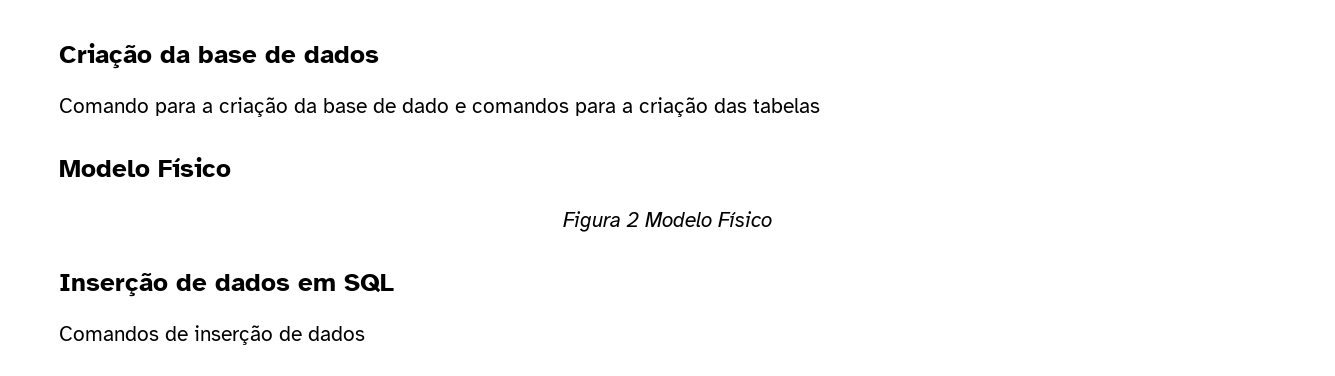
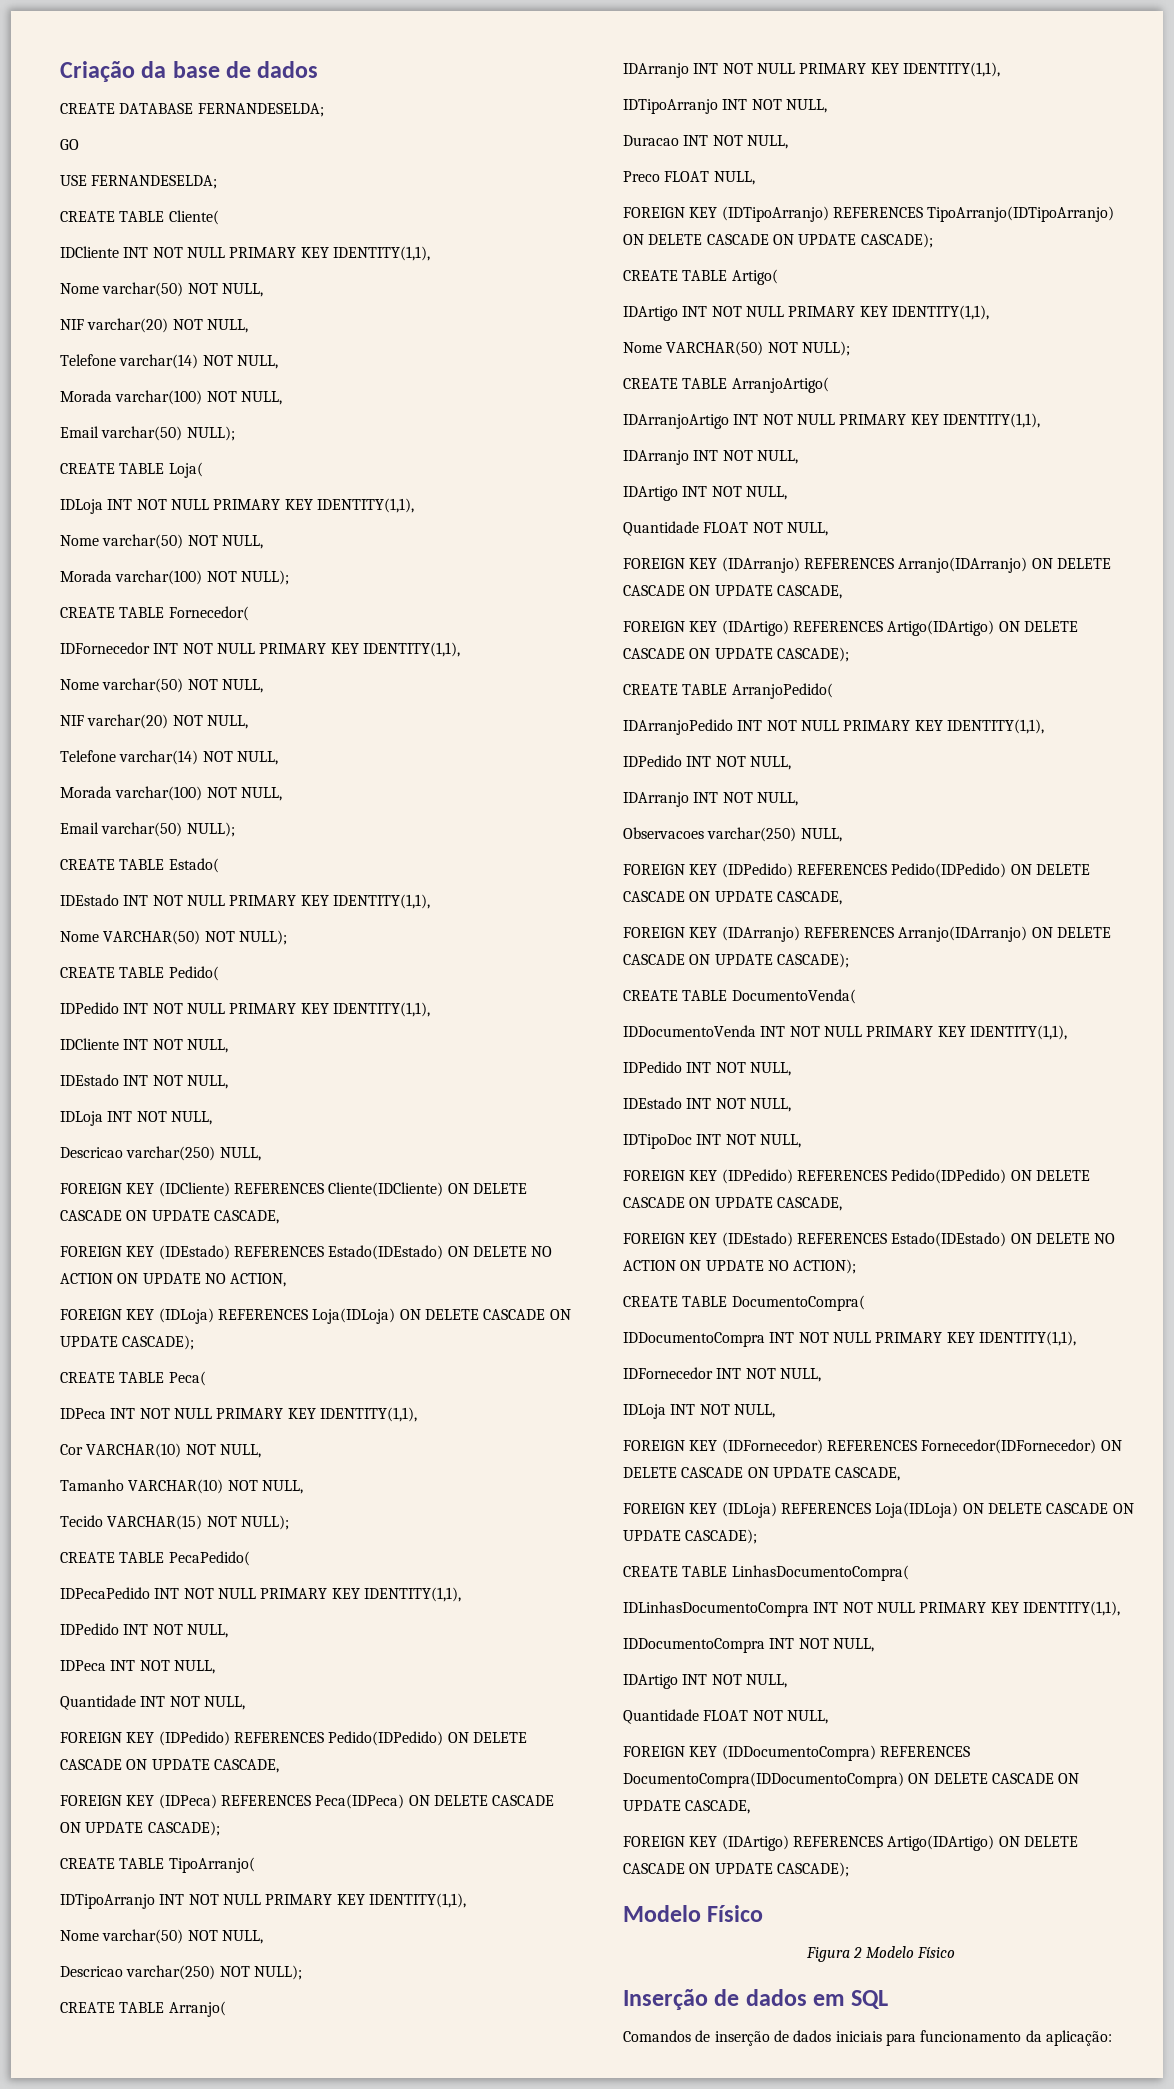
- Comando para a criação da base de dado e comandos para a criação das tabelas
+ CREATE DATABASE FERNANDESELDA;
+ GO
+ USE FERNANDESELDA;
+ CREATE TABLE Cliente(
+ IDCliente INT NOT NULL PRIMARY KEY IDENTITY(1,1),
+ Nome varchar(50) NOT NULL,
+ NIF varchar(20) NOT NULL,
+ Telefone varchar(14) NOT NULL,
+ Morada varchar(100) NOT NULL,
+ Email varchar(50) NULL);
+ CREATE TABLE Loja(
+ IDLoja INT NOT NULL PRIMARY KEY IDENTITY(1,1),
+ Nome varchar(50) NOT NULL,
+ Morada varchar(100) NOT NULL);
+ CREATE TABLE Fornecedor(
+ IDFornecedor INT NOT NULL PRIMARY KEY IDENTITY(1,1),
+ Nome varchar(50) NOT NULL,
+ NIF varchar(20) NOT NULL,
+ Telefone varchar(14) NOT NULL,
+ Morada varchar(100) NOT NULL,
+ Email varchar(50) NULL);
+ CREATE TABLE Estado(
+ IDEstado INT NOT NULL PRIMARY KEY IDENTITY(1,1),
+ Nome VARCHAR(50) NOT NULL);
+ CREATE TABLE Pedido(
+ IDPedido INT NOT NULL PRIMARY KEY IDENTITY(1,1),
+ IDCliente INT NOT NULL,
+ IDEstado INT NOT NULL,
+ IDLoja INT NOT NULL,
+ Descricao varchar(250) NULL,
+ FOREIGN KEY (IDCliente) REFERENCES Cliente(IDCliente) ON DELETE CASCADE ON UPDATE CASCADE,
+ FOREIGN KEY (IDEstado) REFERENCES Estado(IDEstado) ON DELETE NO ACTION ON UPDATE NO ACTION,
+ FOREIGN KEY (IDLoja) REFERENCES Loja(IDLoja) ON DELETE CASCADE ON UPDATE CASCADE);
+ CREATE TABLE Peca(
+ IDPeca INT NOT NULL PRIMARY KEY IDENTITY(1,1),
+ Cor VARCHAR(10) NOT NULL,
+ Tamanho VARCHAR(10) NOT NULL,
+ Tecido VARCHAR(15) NOT NULL);
+ CREATE TABLE PecaPedido(
+ IDPecaPedido INT NOT NULL PRIMARY KEY IDENTITY(1,1),
+ IDPedido INT NOT NULL,
+ IDPeca INT NOT NULL,
+ Quantidade INT NOT NULL,
+ FOREIGN KEY (IDPedido) REFERENCES Pedido(IDPedido) ON DELETE CASCADE ON UPDATE CASCADE,
+ FOREIGN KEY (IDPeca) REFERENCES Peca(IDPeca) ON DELETE CASCADE ON UPDATE CASCADE);
+ CREATE TABLE TipoArranjo(
+ IDTipoArranjo INT NOT NULL PRIMARY KEY IDENTITY(1,1),
+ Nome varchar(50) NOT NULL,
+ Descricao varchar(250) NOT NULL);
+ CREATE TABLE Arranjo(
+ IDArranjo INT NOT NULL PRIMARY KEY IDENTITY(1,1),
+ IDTipoArranjo INT NOT NULL,
+ Duracao INT NOT NULL,
+ Preco FLOAT NULL,
+ FOREIGN KEY (IDTipoArranjo) REFERENCES TipoArranjo(IDTipoArranjo) ON DELETE CASCADE ON UPDATE CASCADE);
+ CREATE TABLE Artigo(
+ IDArtigo INT NOT NULL PRIMARY KEY IDENTITY(1,1),
+ Nome VARCHAR(50) NOT NULL);
+ CREATE TABLE ArranjoArtigo(
+ IDArranjoArtigo INT NOT NULL PRIMARY KEY IDENTITY(1,1),
+ IDArranjo INT NOT NULL,
+ IDArtigo INT NOT NULL,
+ Quantidade FLOAT NOT NULL,
+ FOREIGN KEY (IDArranjo) REFERENCES Arranjo(IDArranjo) ON DELETE CASCADE ON UPDATE CASCADE,
+ FOREIGN KEY (IDArtigo) REFERENCES Artigo(IDArtigo) ON DELETE CASCADE ON UPDATE CASCADE);
+ CREATE TABLE ArranjoPedido(
+ IDArranjoPedido INT NOT NULL PRIMARY KEY IDENTITY(1,1),
+ IDPedido INT NOT NULL,
+ IDArranjo INT NOT NULL,
+ Observacoes varchar(250) NULL,
+ FOREIGN KEY (IDPedido) REFERENCES Pedido(IDPedido) ON DELETE CASCADE ON UPDATE CASCADE,
+ FOREIGN KEY (IDArranjo) REFERENCES Arranjo(IDArranjo) ON DELETE CASCADE ON UPDATE CASCADE);
+ CREATE TABLE DocumentoVenda(
+ IDDocumentoVenda INT NOT NULL PRIMARY KEY IDENTITY(1,1),
+ IDPedido INT NOT NULL,
+ IDEstado INT NOT NULL,
+ IDTipoDoc INT NOT NULL,
+ FOREIGN KEY (IDPedido) REFERENCES Pedido(IDPedido) ON DELETE CASCADE ON UPDATE CASCADE,
+ FOREIGN KEY (IDEstado) REFERENCES Estado(IDEstado) ON DELETE NO ACTION ON UPDATE NO ACTION);
+ CREATE TABLE DocumentoCompra(
+ IDDocumentoCompra INT NOT NULL PRIMARY KEY IDENTITY(1,1),
+ IDFornecedor INT NOT NULL,
+ IDLoja INT NOT NULL,
+ FOREIGN KEY (IDFornecedor) REFERENCES Fornecedor(IDFornecedor) ON DELETE CASCADE ON UPDATE CASCADE,
+ FOREIGN KEY (IDLoja) REFERENCES Loja(IDLoja) ON DELETE CASCADE ON UPDATE CASCADE);
+ CREATE TABLE LinhasDocumentoCompra(
+ IDLinhasDocumentoCompra INT NOT NULL PRIMARY KEY IDENTITY(1,1),
+ IDDocumentoCompra INT NOT NULL,
+ IDArtigo INT NOT NULL,
+ Quantidade FLOAT NOT NULL,
+ FOREIGN KEY (IDDocumentoCompra) REFERENCES DocumentoCompra(IDDocumentoCompra) ON DELETE CASCADE ON UPDATE CASCADE,
+ FOREIGN KEY (IDArtigo) REFERENCES Artigo(IDArtigo) ON DELETE CASCADE ON UPDATE CASCADE);
- Comandos de inserção de dados
+ Comandos de inserção de dados iniciais para funcionamento da aplicação:

